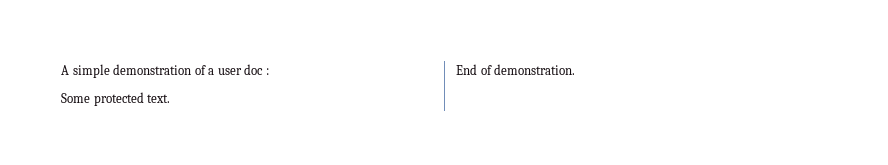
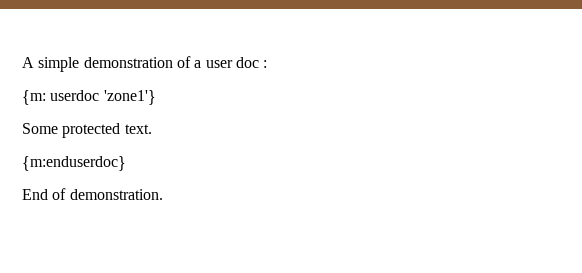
+ {m: userdoc 'zone1'}
+ {m:enduserdoc}

